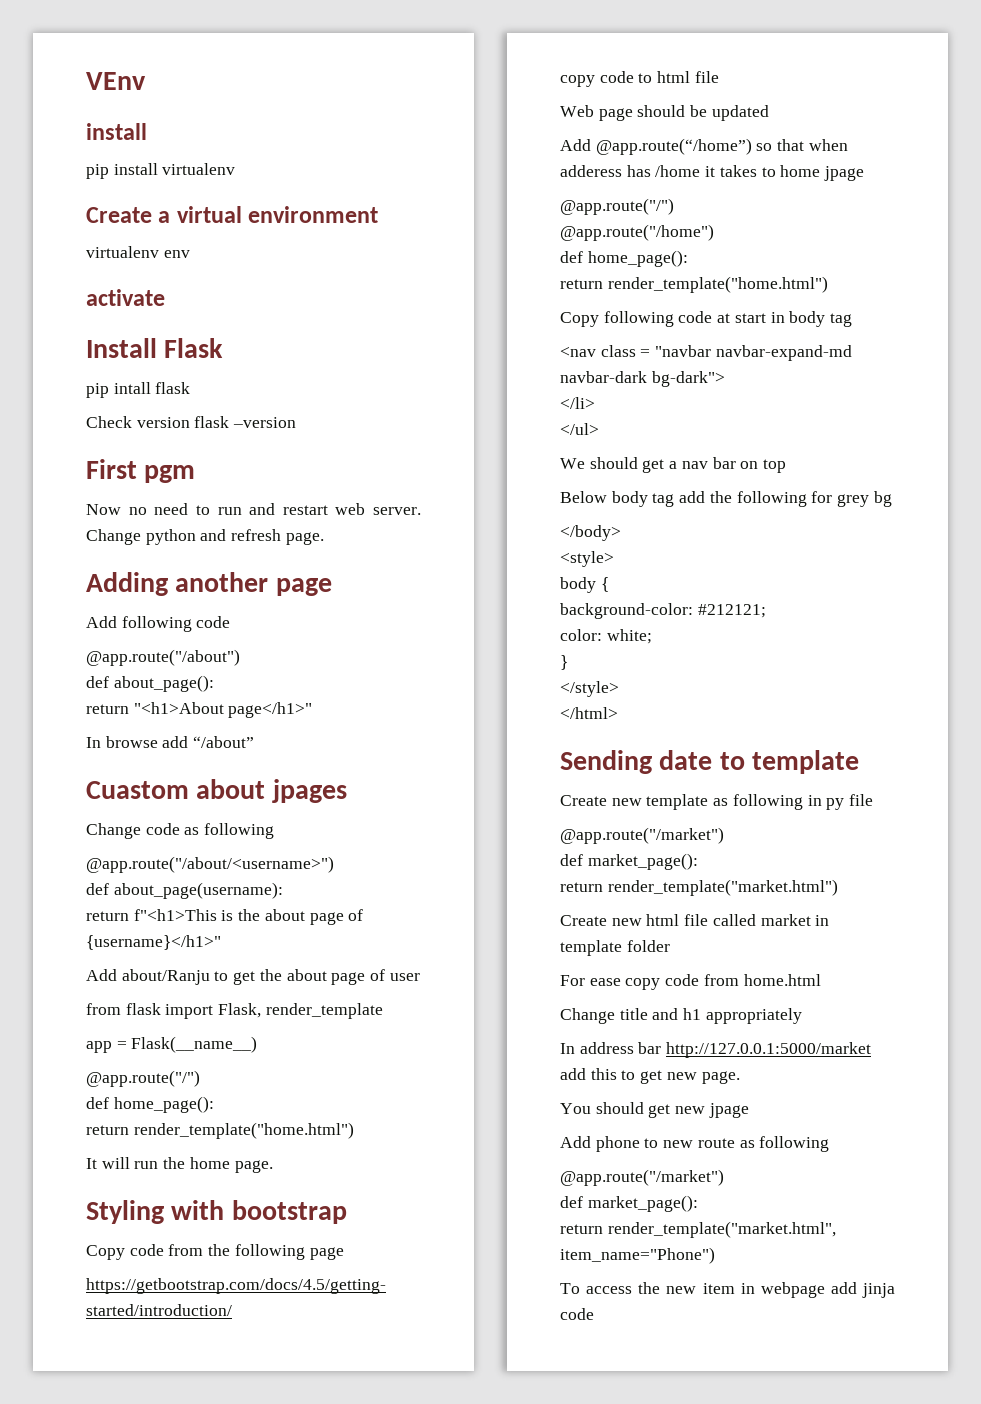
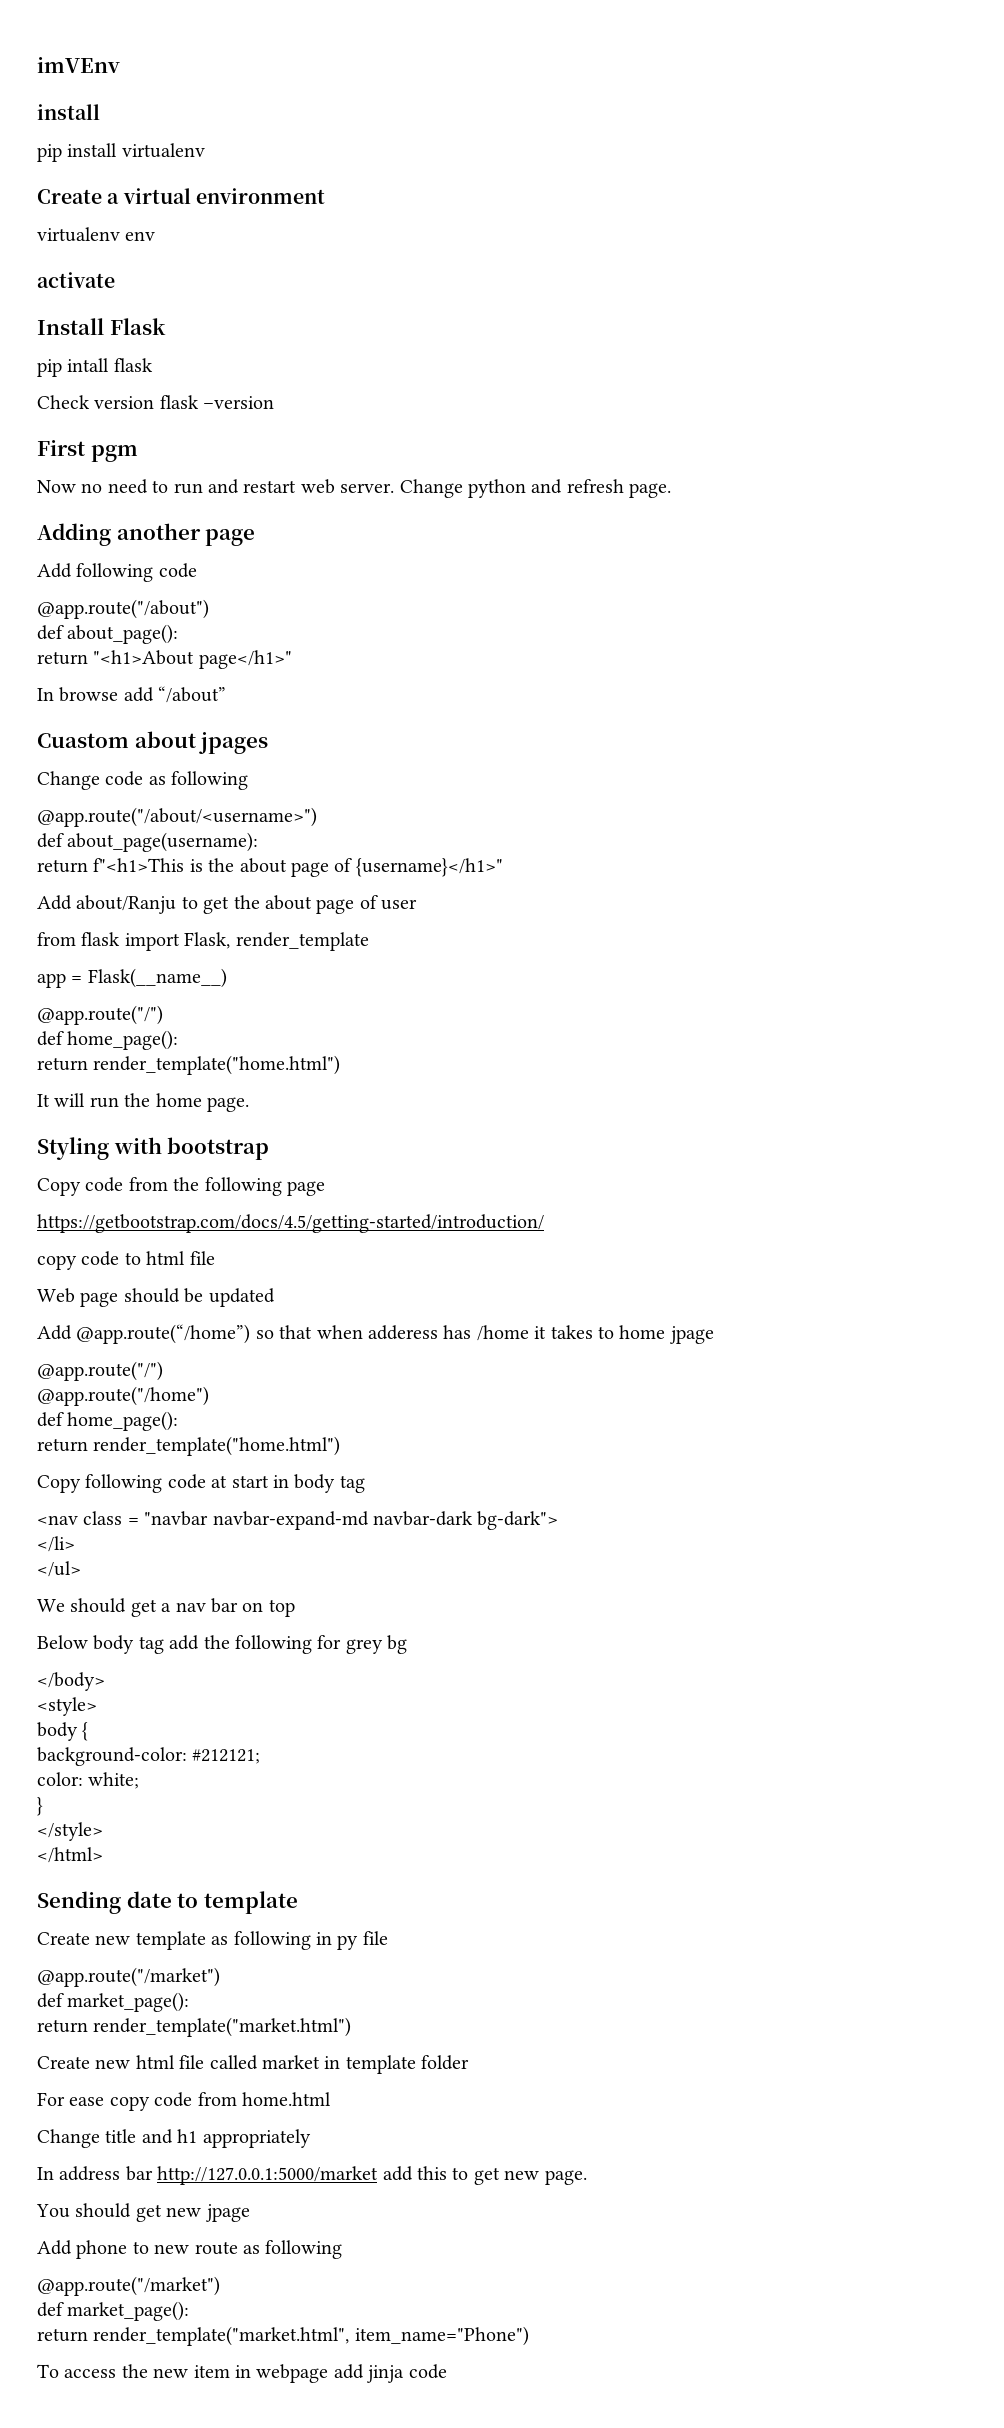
- VEnv
+ imVEnv

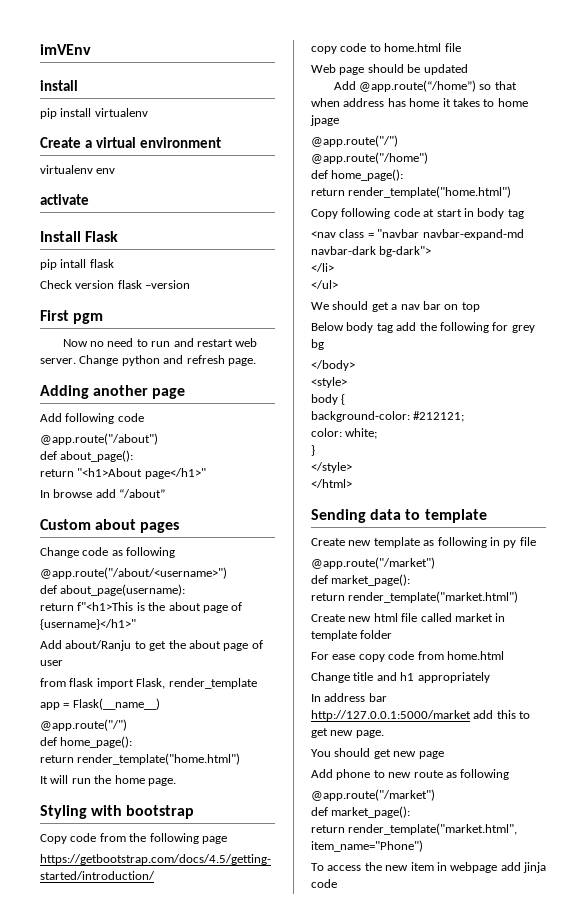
- Cuastom about jpages
+ Custom about pages
- copy code to html file
+ copy code to home.html file
- Add @app.route(“/home”) so that when adderess has /home it takes to home jpage
+ Add @app.route(“/home”) so that when address has home it takes to home jpage
- Sending date to template
+ Sending data to template
- You should get new jpage
+ You should get new page

